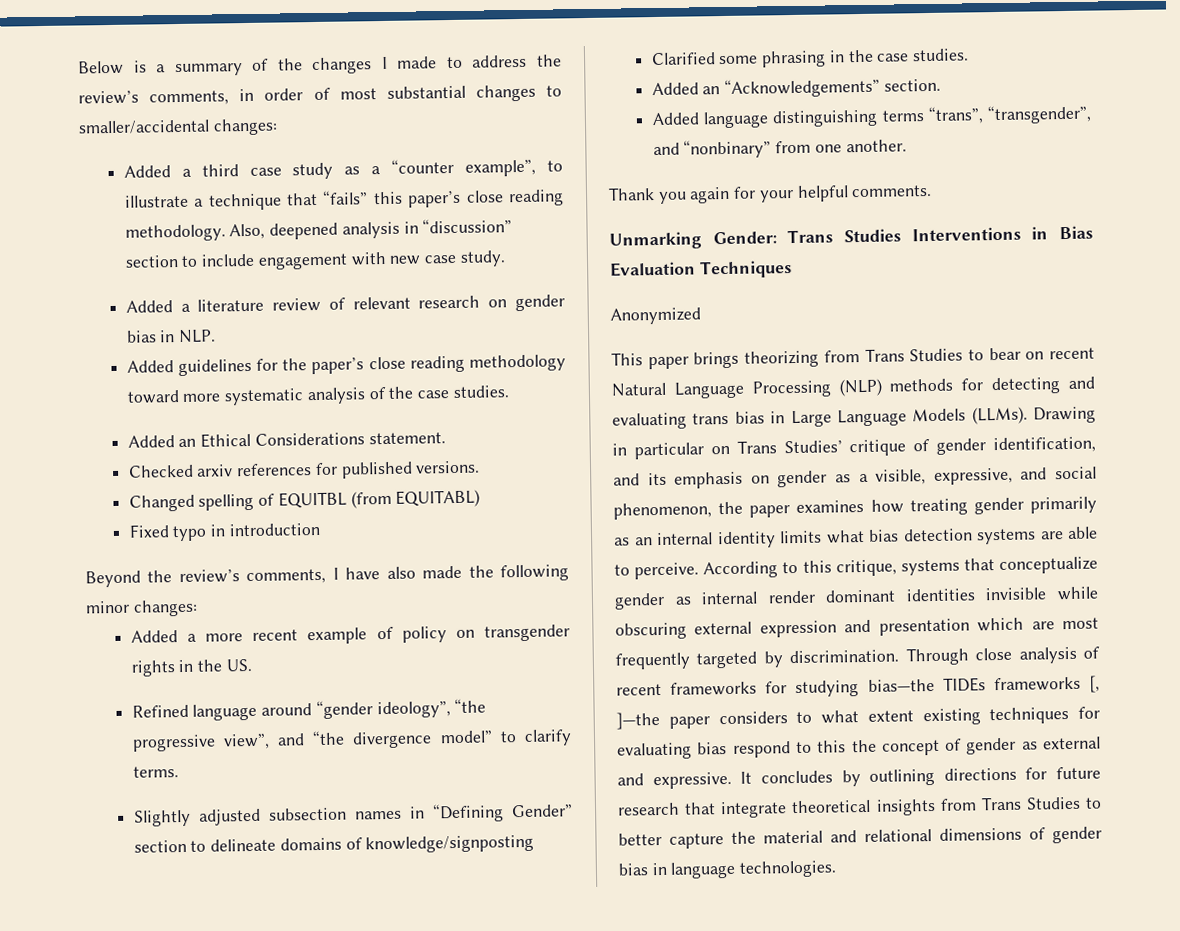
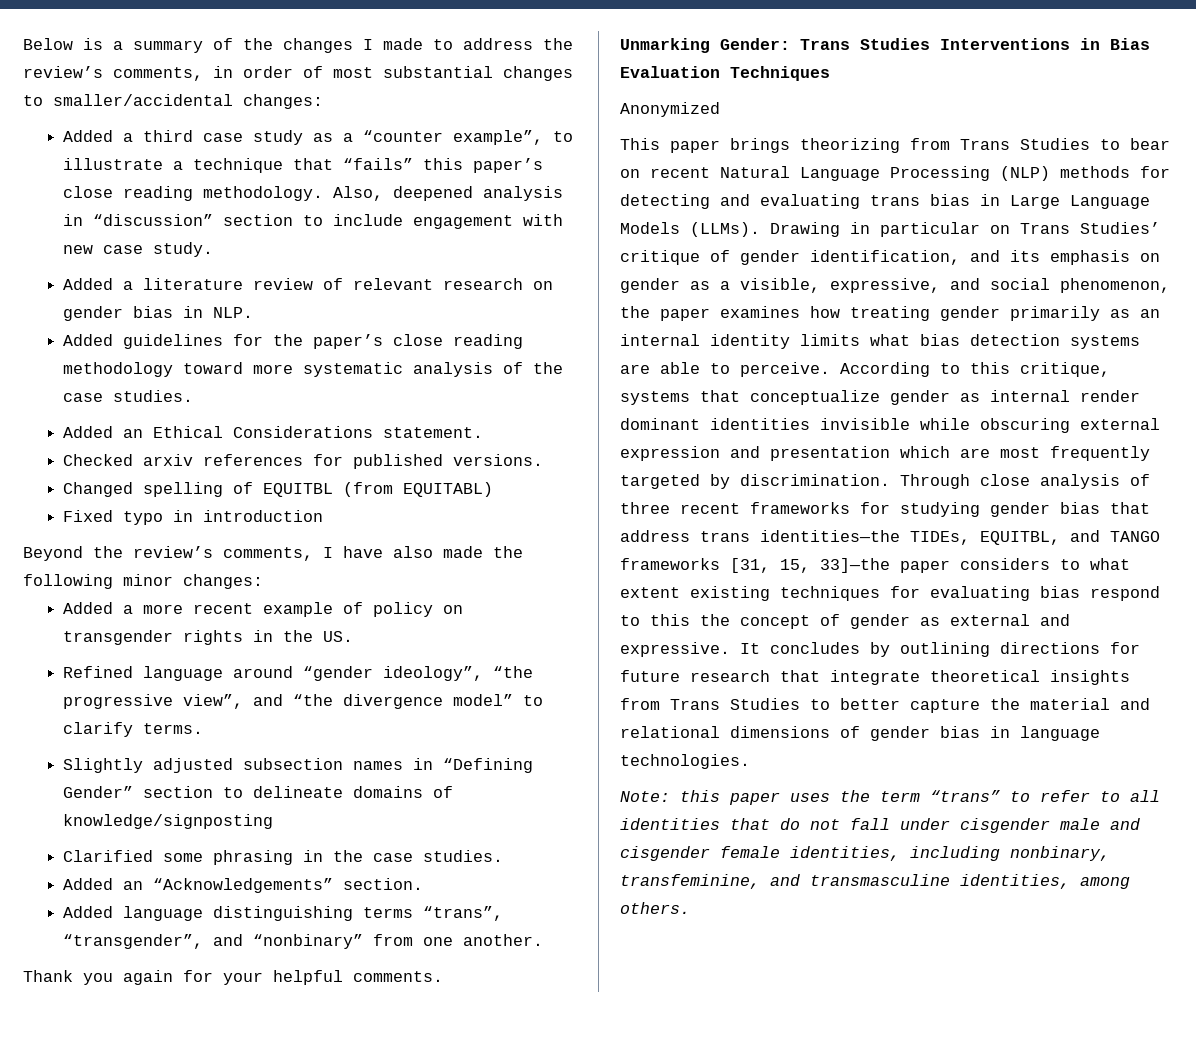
- Through close analysis of recent frameworks for studying bias—the TIDEs frameworks [, ]—the paper considers to what extent existing techniques for evaluating bias respond to this the concept of gender as external and expressive.
+ Through close analysis of three recent frameworks for studying gender bias that address trans identities—the TIDEs, EQUITBL, and TANGO frameworks [31, 15, 33]—the paper considers to what extent existing techniques for evaluating bias respond to this the concept of gender as external and expressive.
+ Note: this paper uses the term “trans” to refer to all identities that do not fall under cisgender male and cisgender female identities, including nonbinary, transfeminine, and transmasculine identities, among others.

